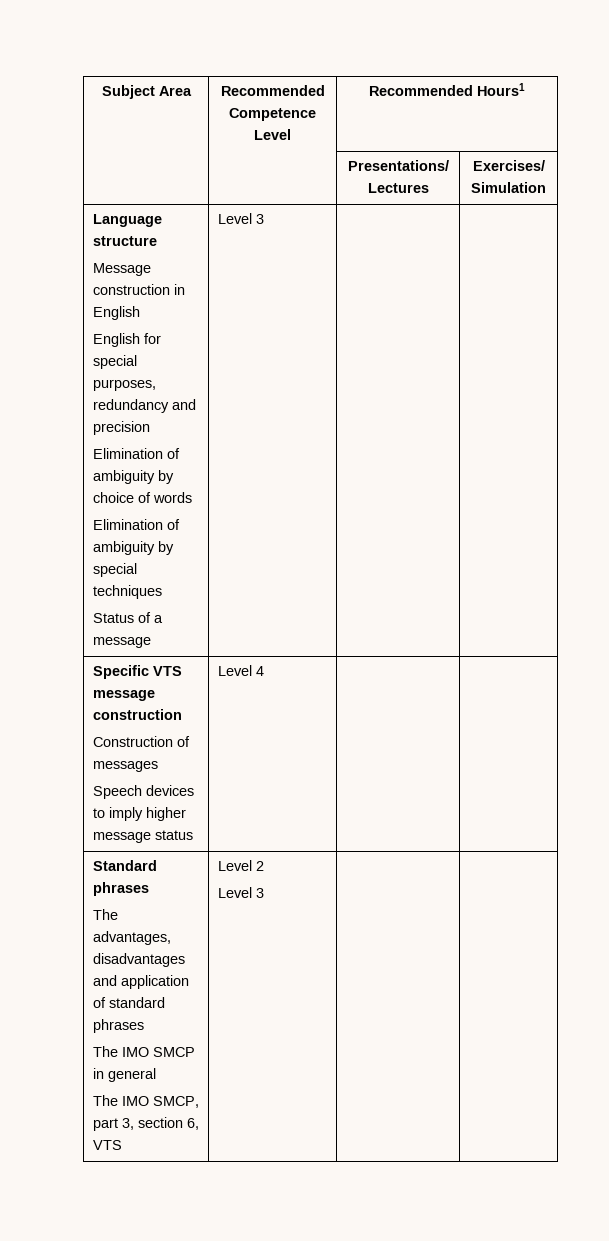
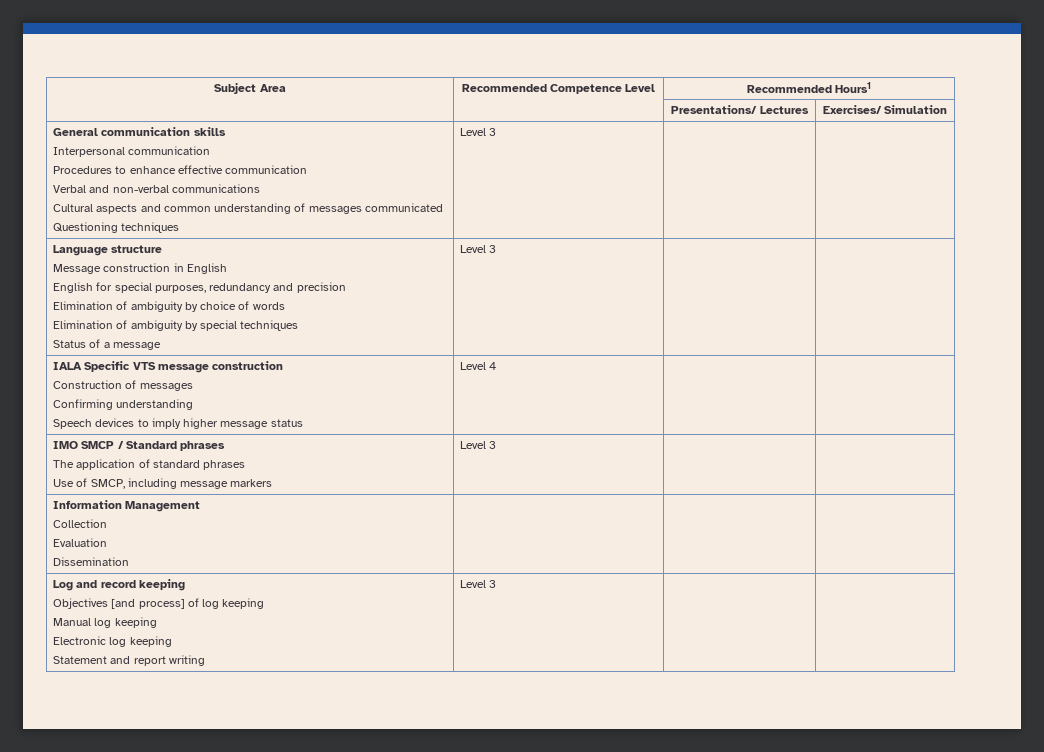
+ General communication skills
+ Interpersonal communication
+ Procedures to enhance effective communication
+ Verbal and non-verbal communications
+ Cultural aspects and common understanding of messages communicated
+ Questioning techniques | Level 3 | |
- Specific VTS message construction
+ IALA Specific VTS message construction
  Construction of messages
+ Confirming understanding
- Standard phrases
- The advantages, disadvantages and application of standard phrases
- The IMO SMCP in general
- The IMO SMCP, part 3, section 6, VTS | Level 2
- Level 3 | |
+ IMO SMCP / Standard phrases
+ The application of standard phrases
+ Use of SMCP, including message markers | Level 3 | |
+ Information Management
+ Collection
+ Evaluation
+ Dissemination | | |
+ Log and record keeping
+ Objectives [and process] of log keeping
+ Manual log keeping
+ Electronic log keeping
+ Statement and report writing | Level 3 | |

